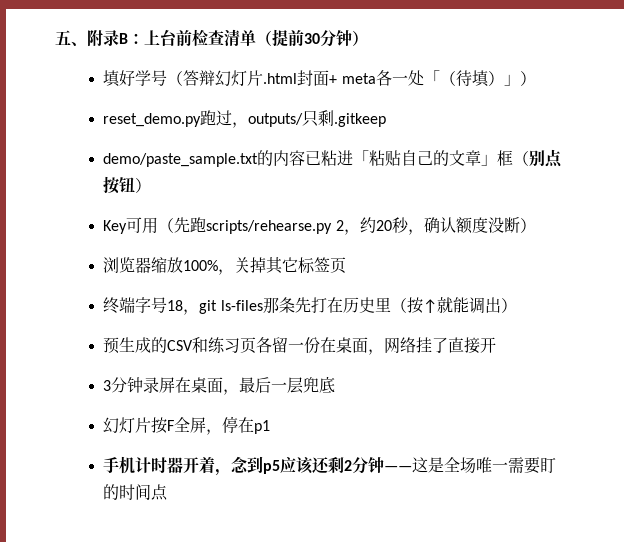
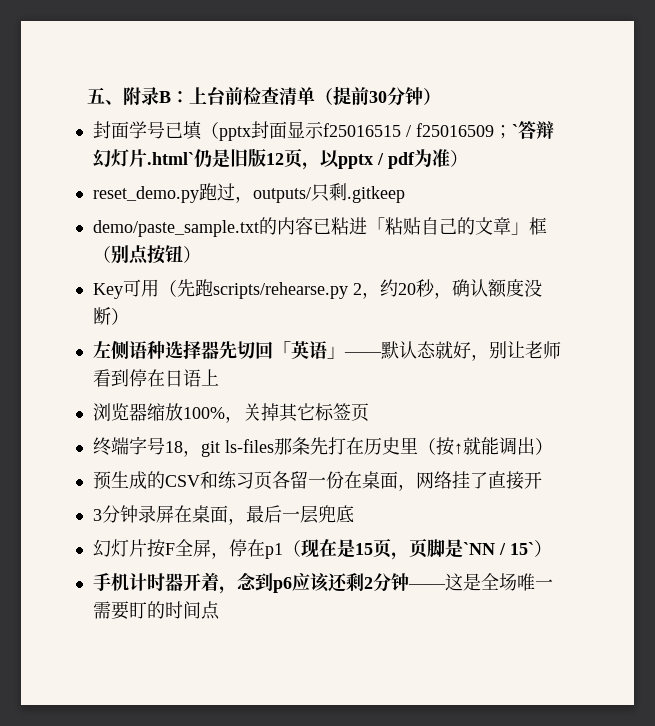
- 填好学号（答辩幻灯片.html封面+ meta各一处「（待填）」）
+ 封面学号已填（pptx封面显示f25016515 / f25016509；`答辩幻灯片.html`仍是旧版12页，以pptx / pdf为准）
+ 左侧语种选择器先切回「英语」——默认态就好，别让老师看到停在日语上
- 幻灯片按F全屏，停在p1
+ 幻灯片按F全屏，停在p1（现在是15页，页脚是`NN / 15`）
- 手机计时器开着，念到p5应该还剩2分钟——这是全场唯一需要盯的时间点
+ 手机计时器开着，念到p6应该还剩2分钟——这是全场唯一需要盯的时间点

